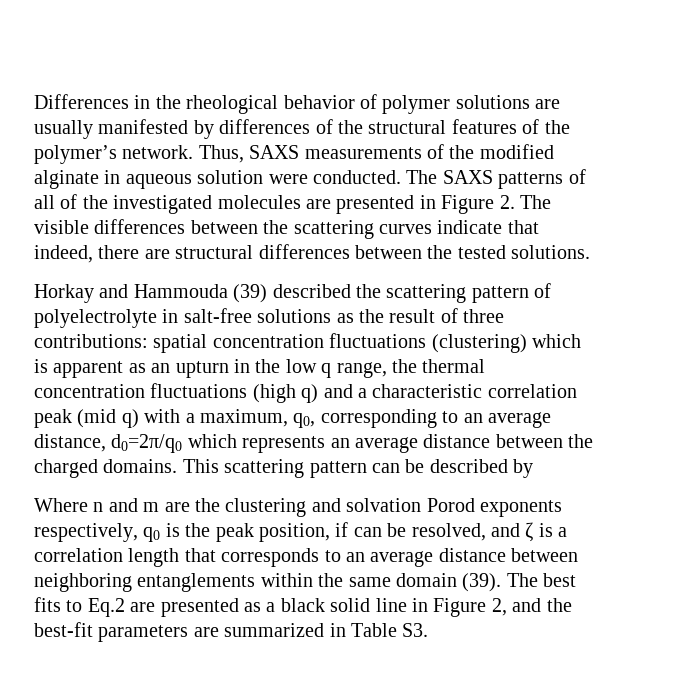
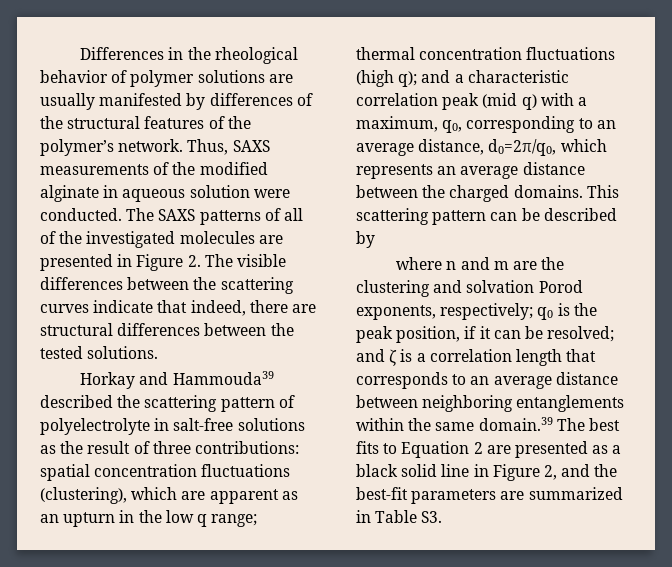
- Horkay and Hammouda (39) described the scattering pattern of polyelectrolyte in salt-free solutions as the result of three contributions: spatial concentration fluctuations (clustering) which is apparent as an upturn in the low q range, the thermal concentration fluctuations (high q) and a characteristic correlation peak (mid q) with a maximum, q0, corresponding to an average distance, d0=2π/q0 which represents an average distance between the charged domains.
+ Horkay and Hammouda39 described the scattering pattern of polyelectrolyte in salt-free solutions as the result of three contributions: spatial concentration fluctuations (clustering), which are apparent as an upturn in the low q range; thermal concentration fluctuations (high q); and a characteristic correlation peak (mid q) with a maximum, q0, corresponding to an average distance, d0=2π/q0, which represents an average distance between the charged domains.
- Where n and m are the clustering and solvation Porod exponents respectively, q0 is the peak position, if can be resolved, and ζ is a correlation length that corresponds to an average distance between neighboring entanglements within the same domain (39). The best fits to Eq.2 are presented as a black solid line in Figure 2, and the best-fit parameters are summarized in Table S3.
+ where n and m are the clustering and solvation Porod exponents, respectively; q0 is the peak position, if it can be resolved; and ζ is a correlation length that corresponds to an average distance between neighboring entanglements within the same domain.39 The best fits to Equation 2 are presented as a black solid line in Figure 2, and the best-fit parameters are summarized in Table S3.

